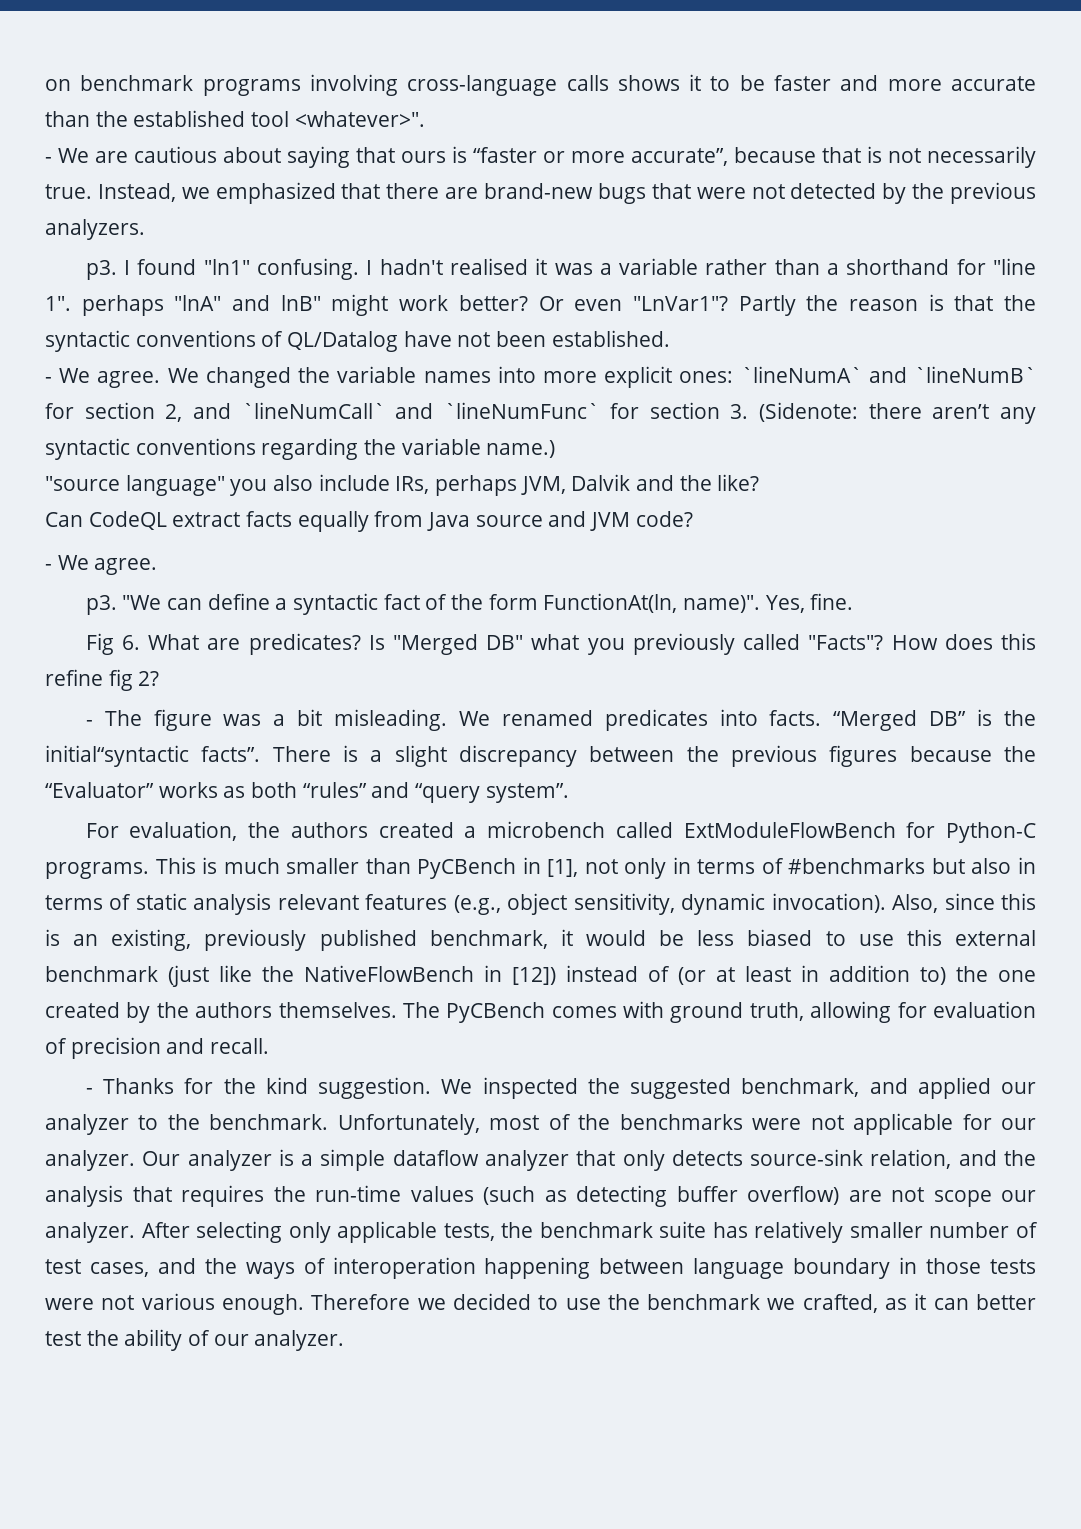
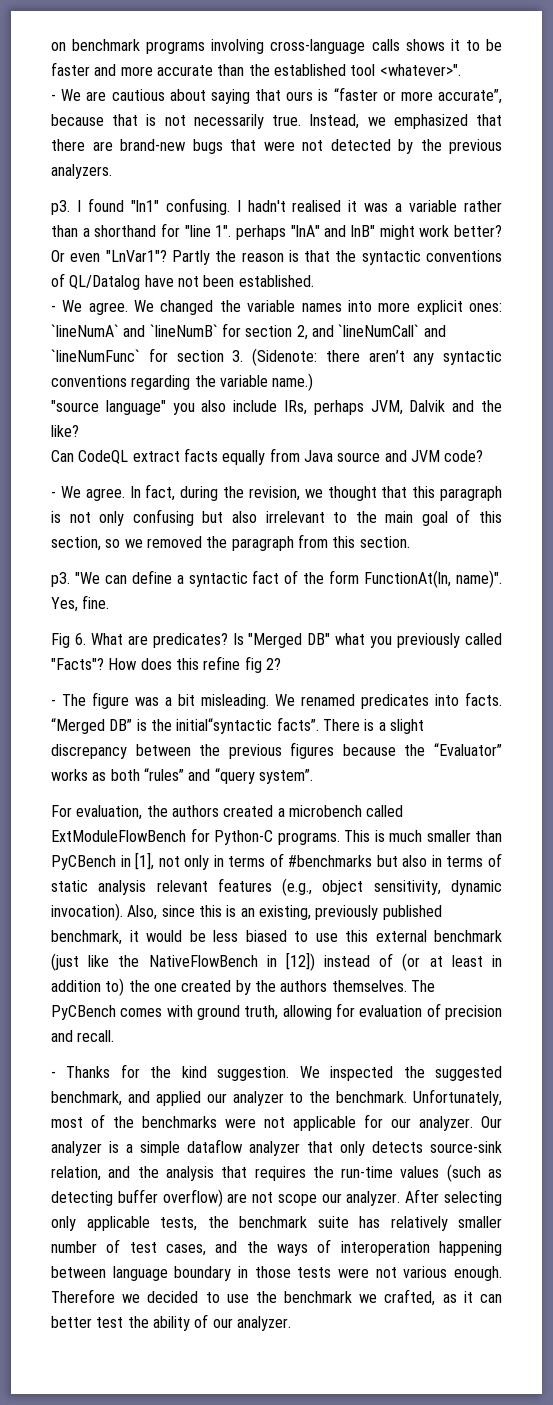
+ In fact, during the revision, we thought that this paragraph is not only confusing but also irrelevant to the main goal of this section, so we removed the paragraph from this section.

